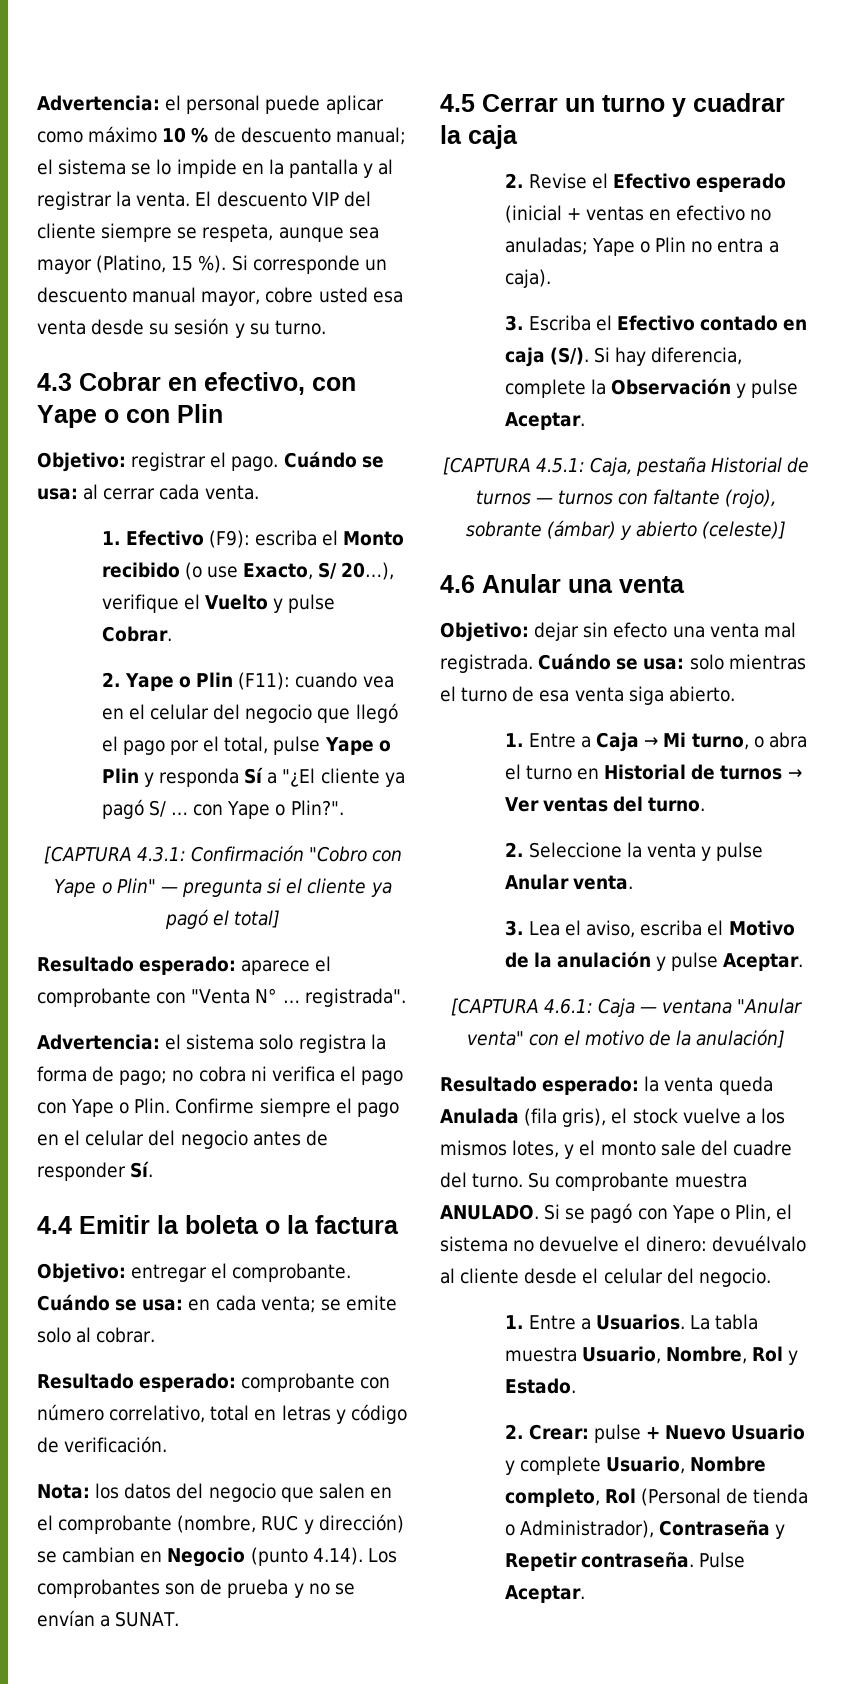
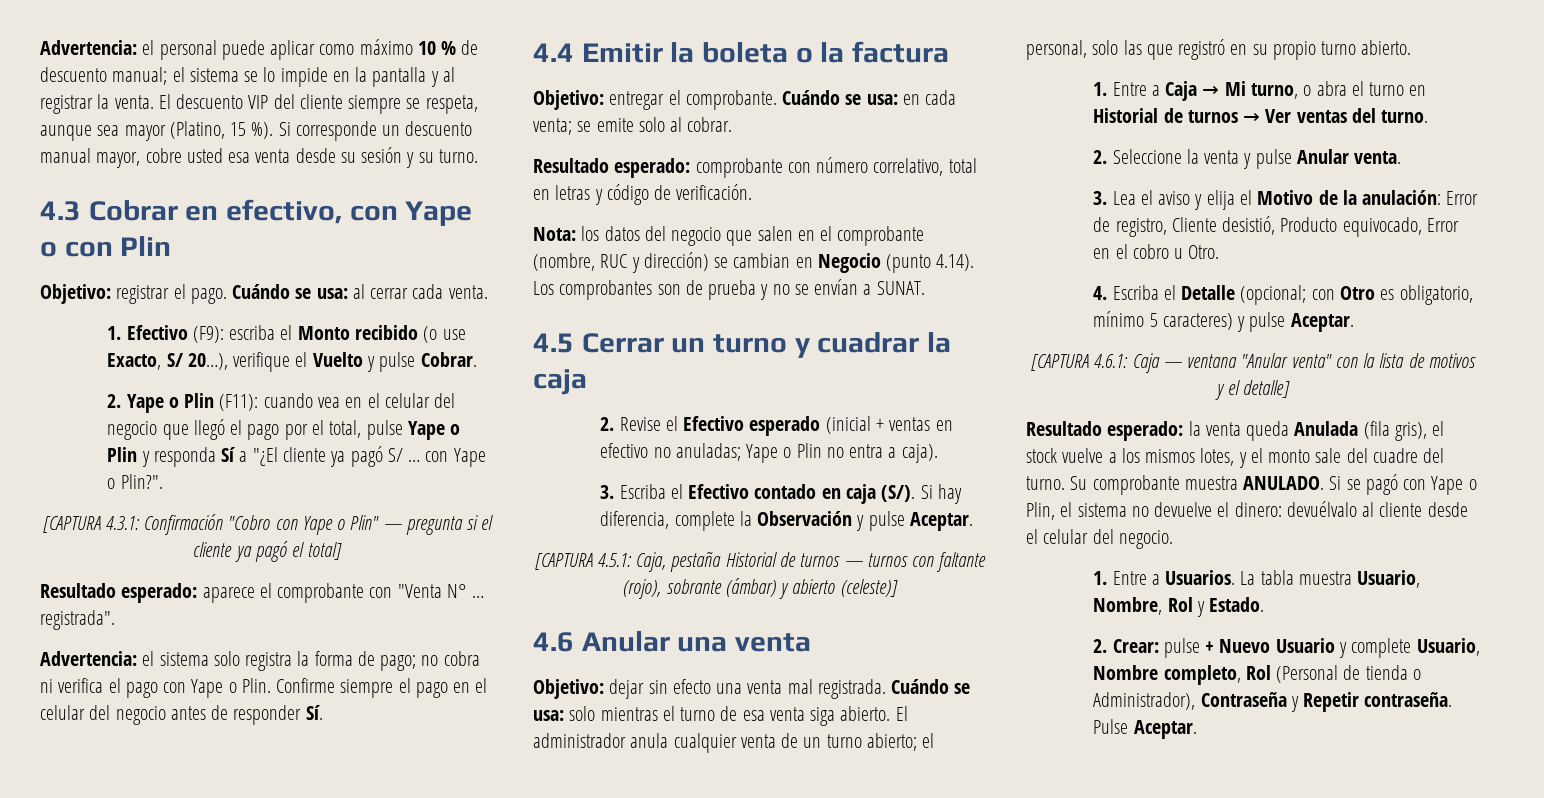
+ El administrador anula cualquier venta de un turno abierto; el personal, solo las que registró en su propio turno abierto.
- 3. Lea el aviso, escriba el Motivo de la anulación y pulse Aceptar.
+ 3. Lea el aviso y elija el Motivo de la anulación: Error de registro, Cliente desistió, Producto equivocado, Error en el cobro u Otro.
+ 4. Escriba el Detalle (opcional; con Otro es obligatorio, mínimo 5 caracteres) y pulse Aceptar.
- [CAPTURA 4.6.1: Caja — ventana "Anular venta" con el motivo de la anulación]
+ [CAPTURA 4.6.1: Caja — ventana "Anular venta" con la lista de motivos y el detalle]

